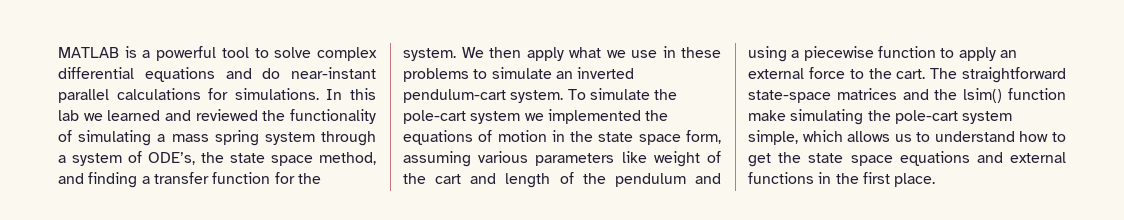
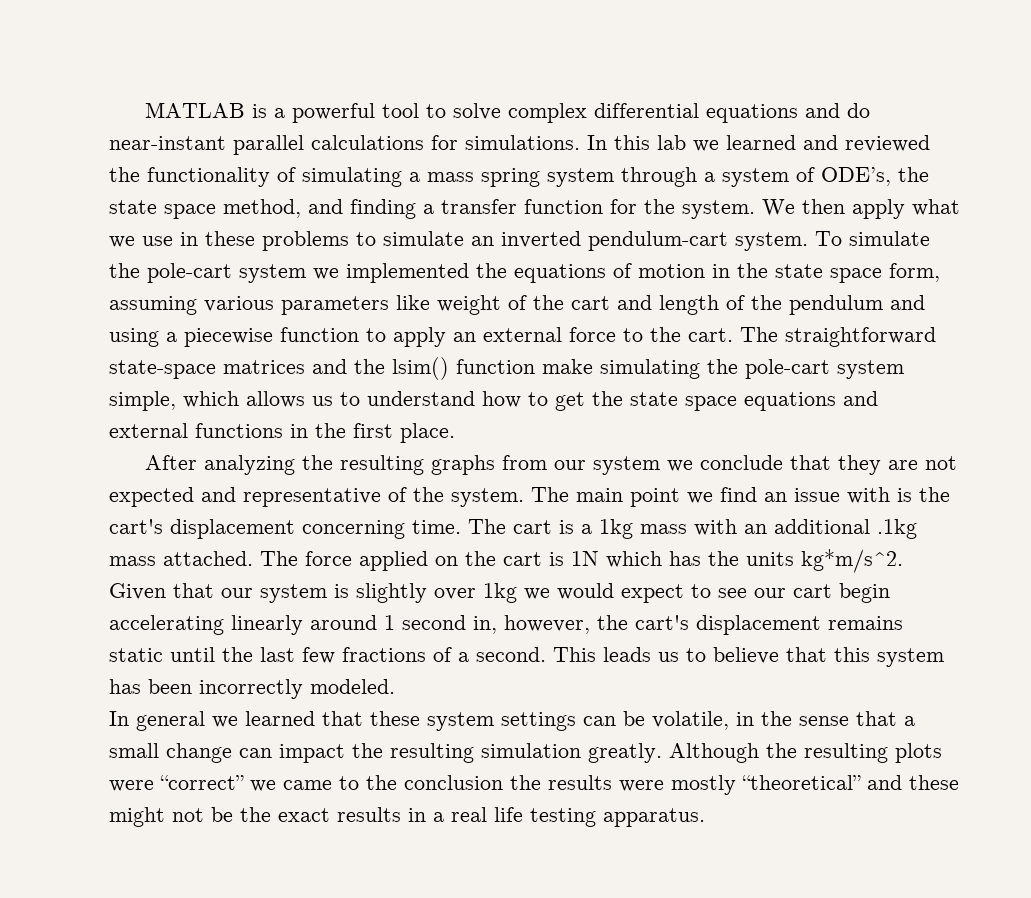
+ After analyzing the resulting graphs from our system we conclude that they are not expected and representative of the system. The main point we find an issue with is the cart's displacement concerning time. The cart is a 1kg mass with an additional .1kg mass attached. The force applied on the cart is 1N which has the units kg*m/s^2. Given that our system is slightly over 1kg we would expect to see our cart begin accelerating linearly around 1 second in, however, the cart's displacement remains static until the last few fractions of a second. This leads us to believe that this system has been incorrectly modeled.
+ In general we learned that these system settings can be volatile, in the sense that a small change can impact the resulting simulation greatly. Although the resulting plots were “correct” we came to the conclusion the results were mostly “theoretical” and these might not be the exact results in a real life testing apparatus.

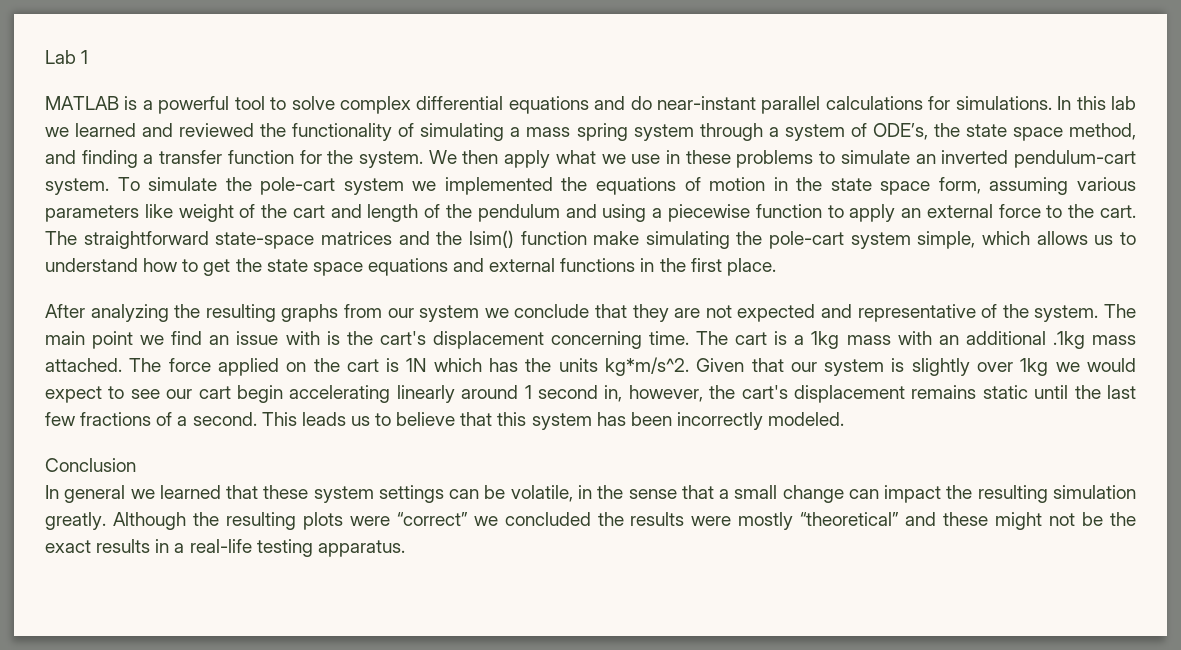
+ Lab 1
+ Conclusion
- Although the resulting plots were “correct” we came to the conclusion the results were mostly “theoretical” and these might not be the exact results in a real life testing apparatus.
+ Although the resulting plots were “correct” we concluded the results were mostly “theoretical” and these might not be the exact results in a real-life testing apparatus.

